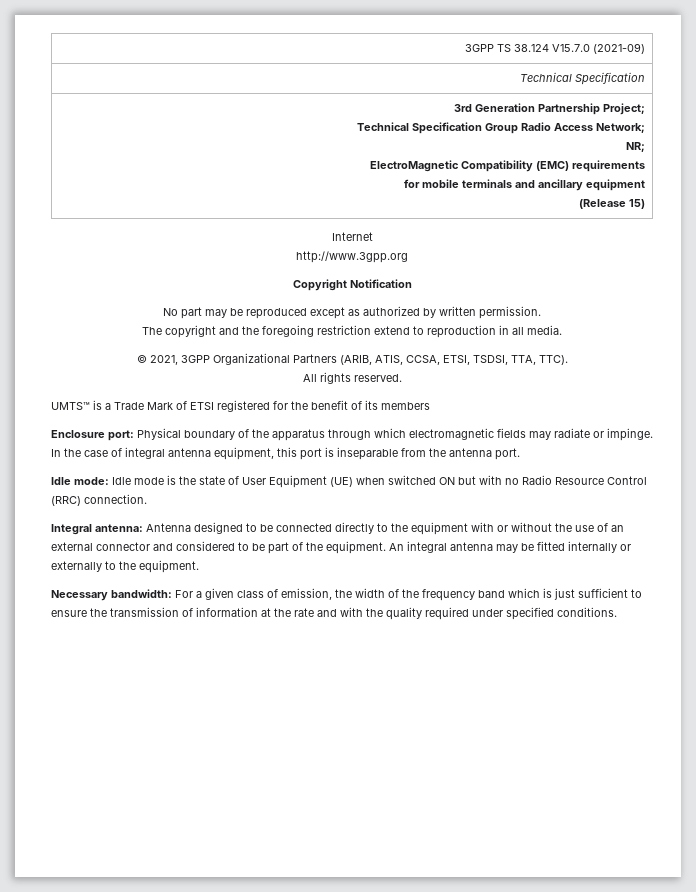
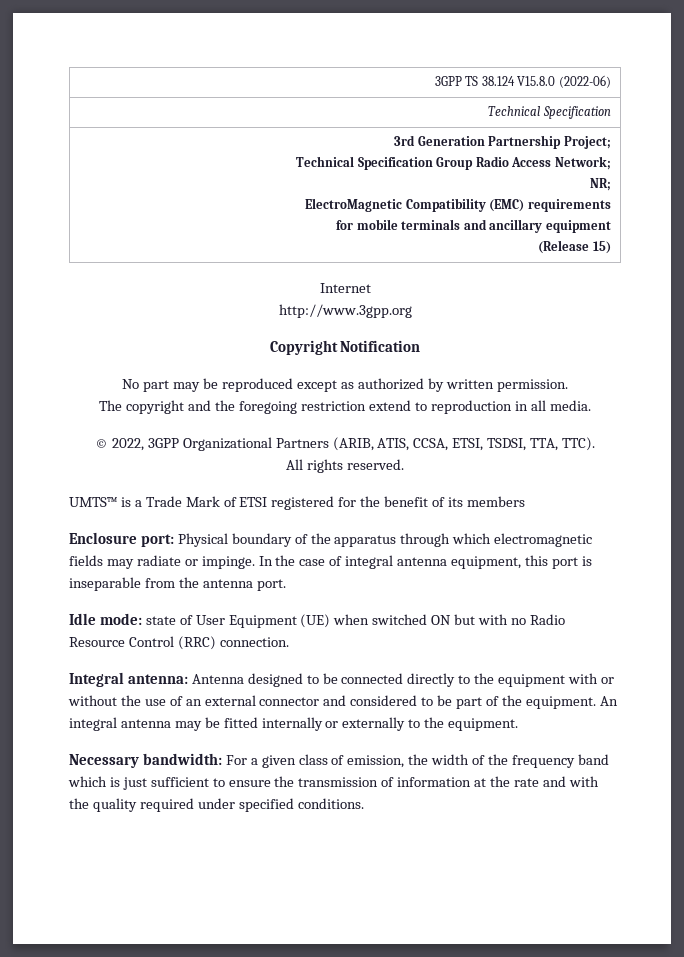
- 3GPP TS 38.124 V15.7.0 (2021-09)
+ 3GPP TS 38.124 V15.8.0 (2022-06)
- © 2021, 3GPP Organizational Partners (ARIB, ATIS, CCSA, ETSI, TSDSI, TTA, TTC).
+ © 2022, 3GPP Organizational Partners (ARIB, ATIS, CCSA, ETSI, TSDSI, TTA, TTC).
- Idle mode: Idle mode is the state of User Equipment (UE) when switched ON but with no Radio Resource Control (RRC) connection.
+ Idle mode: state of User Equipment (UE) when switched ON but with no Radio Resource Control (RRC) connection.

